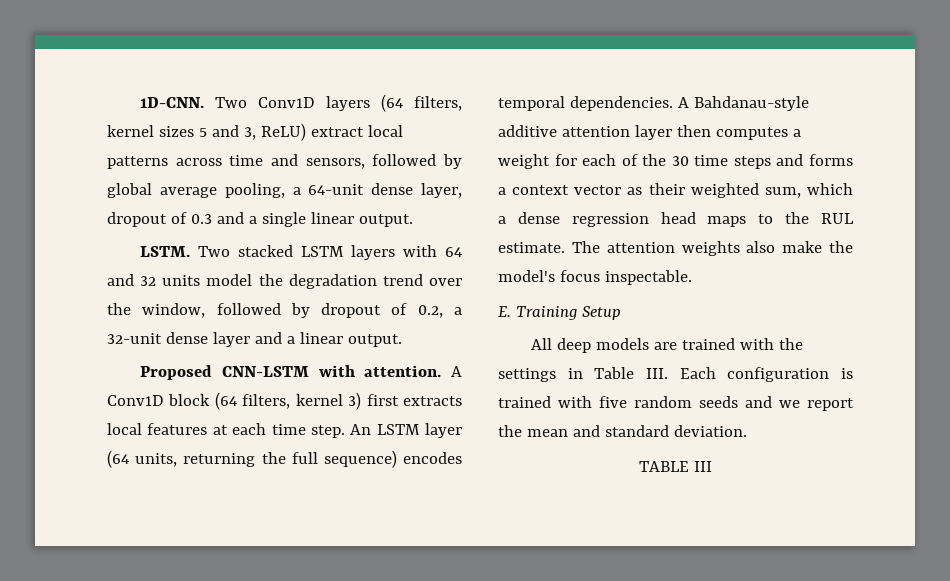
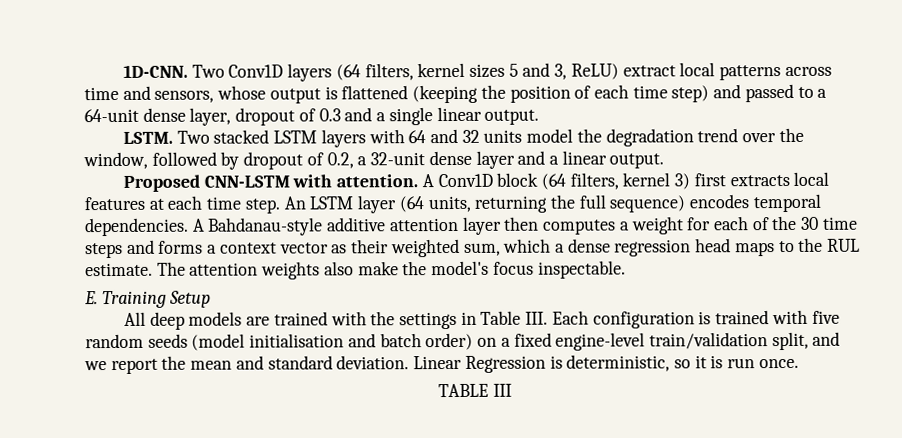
- Two Conv1D layers (64 filters, kernel sizes 5 and 3, ReLU) extract local patterns across time and sensors, followed by global average pooling, a 64-unit dense layer, dropout of 0.3 and a single linear output.
+ Two Conv1D layers (64 filters, kernel sizes 5 and 3, ReLU) extract local patterns across time and sensors, whose output is flattened (keeping the position of each time step) and passed to a 64-unit dense layer, dropout of 0.3 and a single linear output.
- All deep models are trained with the settings in Table III. Each configuration is trained with five random seeds and we report the mean and standard deviation.
+ All deep models are trained with the settings in Table III. Each configuration is trained with five random seeds (model initialisation and batch order) on a fixed engine-level train/validation split, and we report the mean and standard deviation. Linear Regression is deterministic, so it is run once.

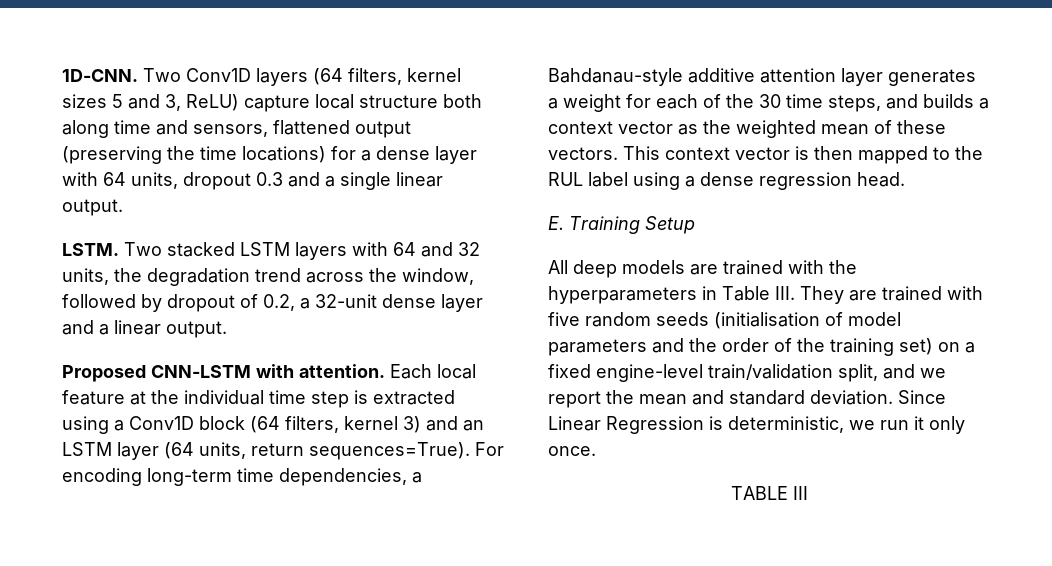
- Two Conv1D layers (64 filters, kernel sizes 5 and 3, ReLU) extract local patterns across time and sensors, whose output is flattened (keeping the position of each time step) and passed to a 64-unit dense layer, dropout of 0.3 and a single linear output.
+ Two Conv1D layers (64 filters, kernel sizes 5 and 3, ReLU) capture local structure both along time and sensors, flattened output (preserving the time locations) for a dense layer with 64 units, dropout 0.3 and a single linear output.
- Two stacked LSTM layers with 64 and 32 units model the degradation trend over the window, followed by dropout of 0.2, a 32-unit dense layer and a linear output.
+ Two stacked LSTM layers with 64 and 32 units, the degradation trend across the window, followed by dropout of 0.2, a 32-unit dense layer and a linear output.
- A Conv1D block (64 filters, kernel 3) first extracts local features at each time step. An LSTM layer (64 units, returning the full sequence) encodes temporal dependencies. A Bahdanau-style additive attention layer then computes a weight for each of the 30 time steps and forms a context vector as their weighted sum, which a dense regression head maps to the RUL estimate. The attention weights also make the model's focus inspectable.
+ Each local feature at the individual time step is extracted using a Conv1D block (64 filters, kernel 3) and an LSTM layer (64 units, return sequences=True). For encoding long-term time dependencies, a Bahdanau-style additive attention layer generates a weight for each of the 30 time steps, and builds a context vector as the weighted mean of these vectors. This context vector is then mapped to the RUL label using a dense regression head.
- All deep models are trained with the settings in Table III. Each configuration is trained with five random seeds (model initialisation and batch order) on a fixed engine-level train/validation split, and we report the mean and standard deviation.
+ All deep models are trained with the hyperparameters in Table III. They are trained with five random seeds (initialisation of model parameters and the order of the training set) on a fixed engine-level train/validation split, and we report the mean and standard deviation.
- Linear Regression is deterministic, so it is run once.
+ Since Linear Regression is deterministic, we run it only once.

